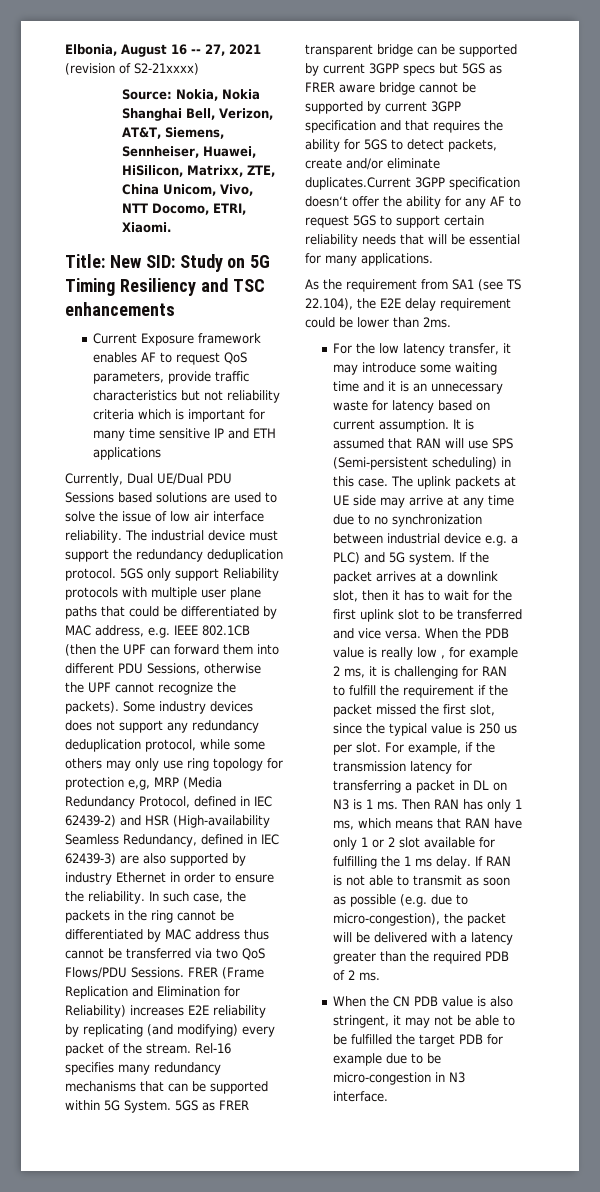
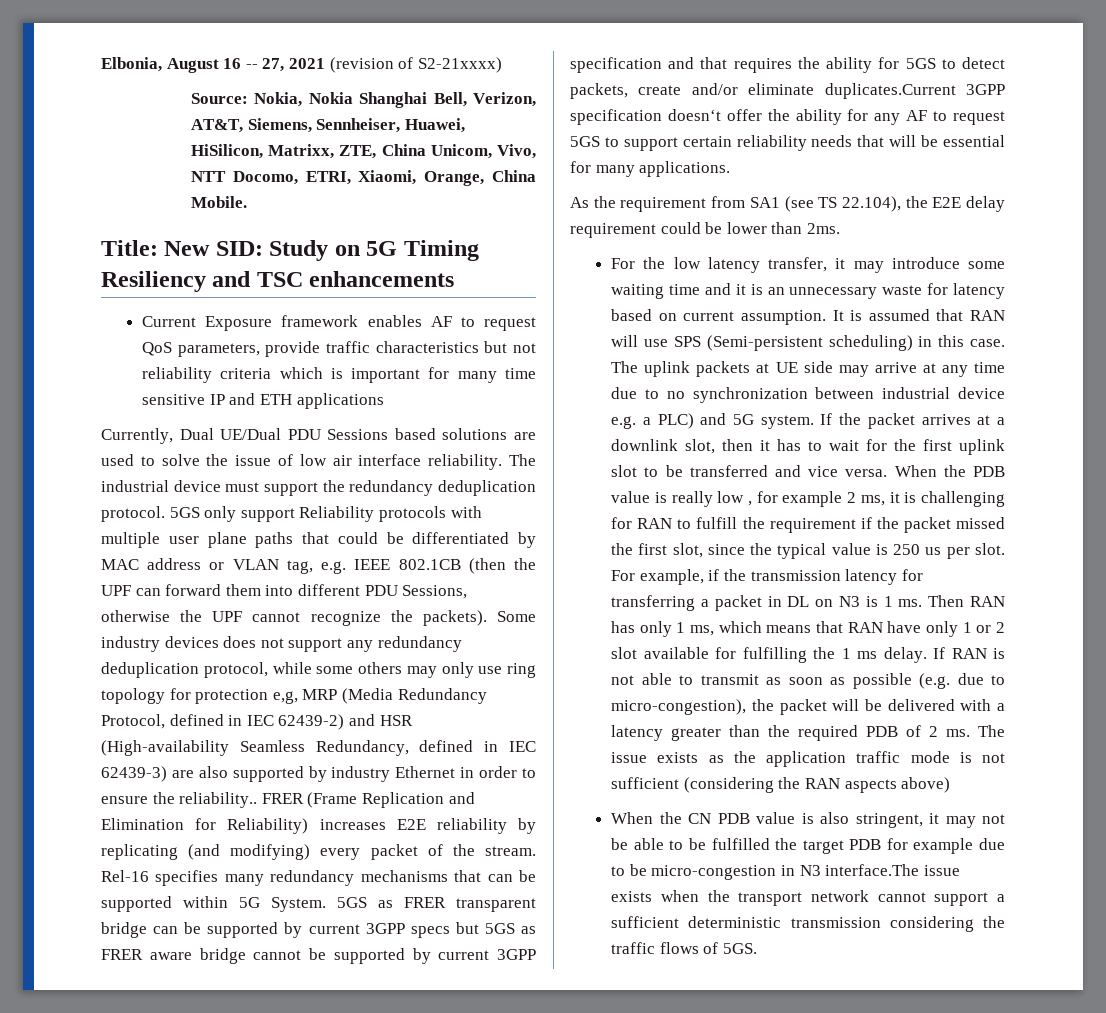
- Source: Nokia, Nokia Shanghai Bell, Verizon, AT&T, Siemens, Sennheiser, Huawei, HiSilicon, Matrixx, ZTE, China Unicom, Vivo, NTT Docomo, ETRI, Xiaomi.
+ Source: Nokia, Nokia Shanghai Bell, Verizon, AT&T, Siemens, Sennheiser, Huawei, HiSilicon, Matrixx, ZTE, China Unicom, Vivo, NTT Docomo, ETRI, Xiaomi, Orange, China Mobile.
- 5GS only support Reliability protocols with multiple user plane paths that could be differentiated by MAC address, e.g. IEEE 802.1CB (then the UPF can forward them into different PDU Sessions, otherwise the UPF cannot recognize the packets).
+ 5GS only support Reliability protocols with multiple user plane paths that could be differentiated by MAC address or VLAN tag, e.g. IEEE 802.1CB (then the UPF can forward them into different PDU Sessions, otherwise the UPF cannot recognize the packets).
- Some industry devices does not support any redundancy deduplication protocol, while some others may only use ring topology for protection e,g, MRP (Media Redundancy Protocol, defined in IEC 62439-2) and HSR (High-availability Seamless Redundancy, defined in IEC 62439-3) are also supported by industry Ethernet in order to ensure the reliability. In such case, the packets in the ring cannot be differentiated by MAC address thus cannot be transferred via two QoS Flows/PDU Sessions.
+ Some industry devices does not support any redundancy deduplication protocol, while some others may only use ring topology for protection e,g, MRP (Media Redundancy Protocol, defined in IEC 62439-2) and HSR (High-availability Seamless Redundancy, defined in IEC 62439-3) are also supported by industry Ethernet in order to ensure the reliability..
+ The issue exists as the application traffic mode is not sufficient (considering the RAN aspects above)
- When the CN PDB value is also stringent, it may not be able to be fulfilled the target PDB for example due to be micro-congestion in N3 interface.
+ When the CN PDB value is also stringent, it may not be able to be fulfilled the target PDB for example due to be micro-congestion in N3 interface.The issue exists when the transport network cannot support a sufficient deterministic transmission considering the traffic flows of 5GS.

